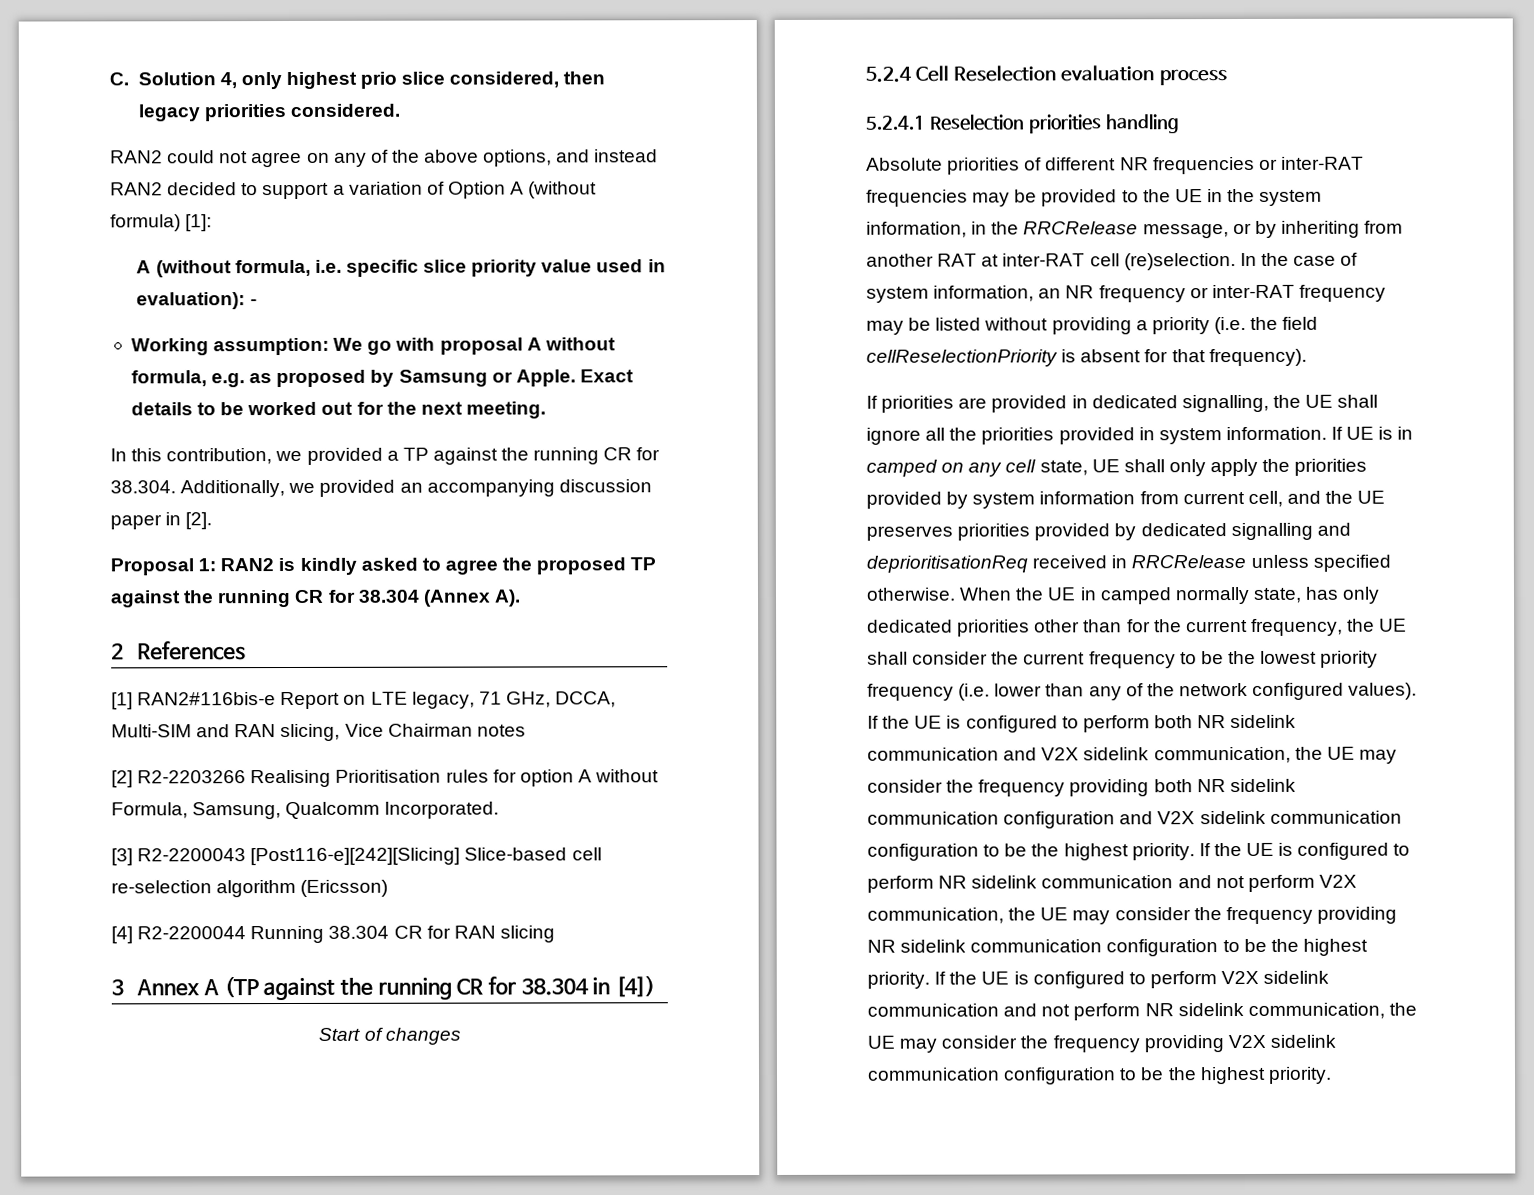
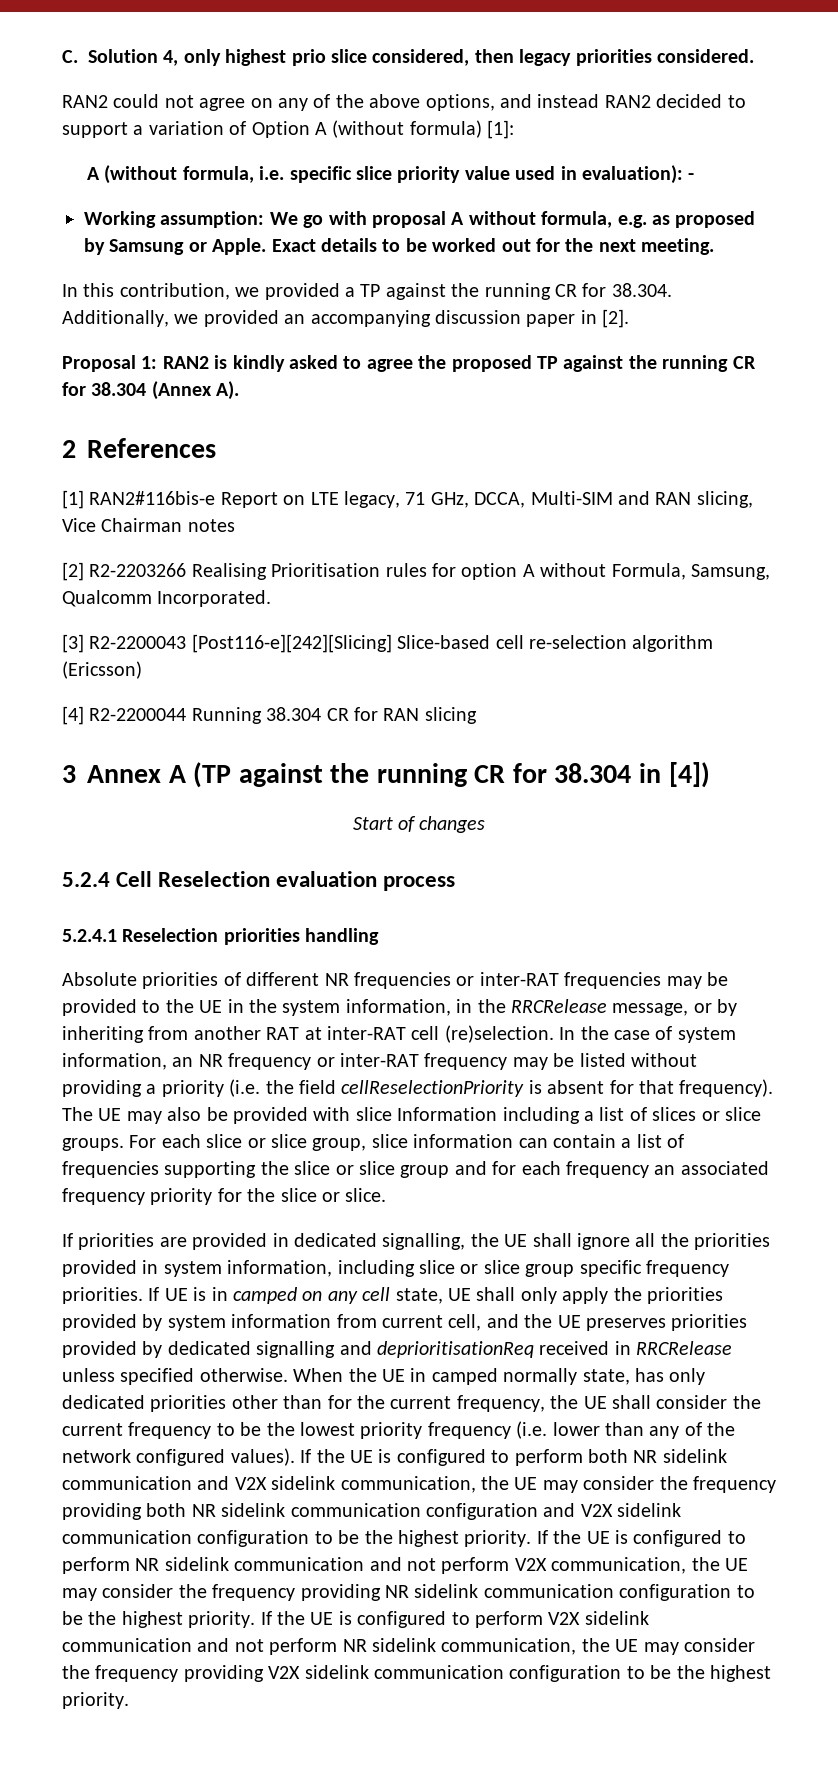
+ The UE may also be provided with slice Information including a list of slices or slice groups. For each slice or slice group, slice information can contain a list of frequencies supporting the slice or slice group and for each frequency an associated frequency priority for the slice or slice.
- If priorities are provided in dedicated signalling, the UE shall ignore all the priorities provided in system information.
+ If priorities are provided in dedicated signalling, the UE shall ignore all the priorities provided in system information, including slice or slice group specific frequency priorities.

